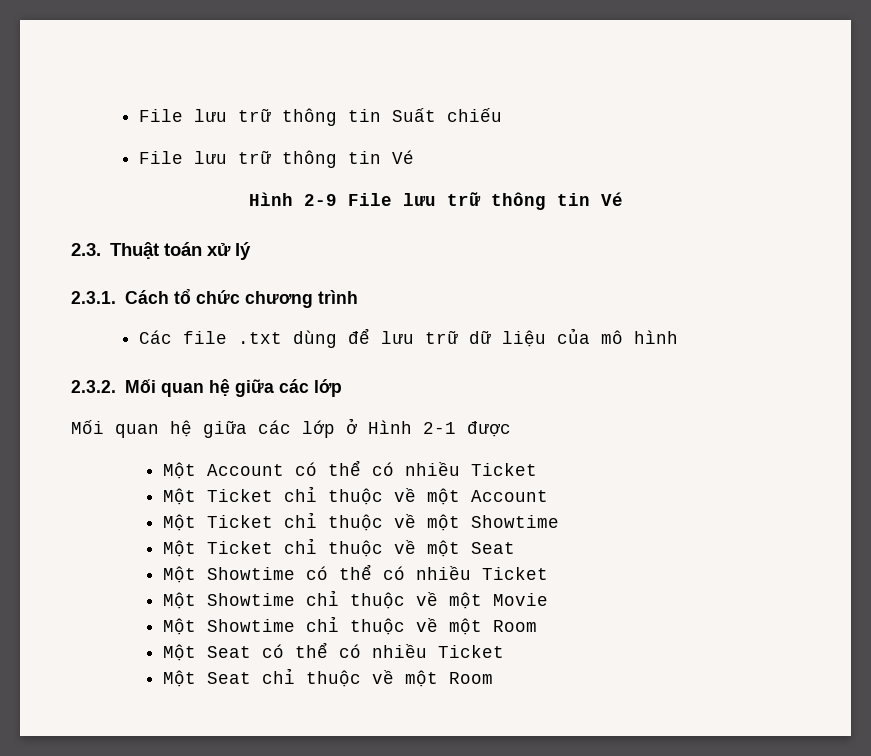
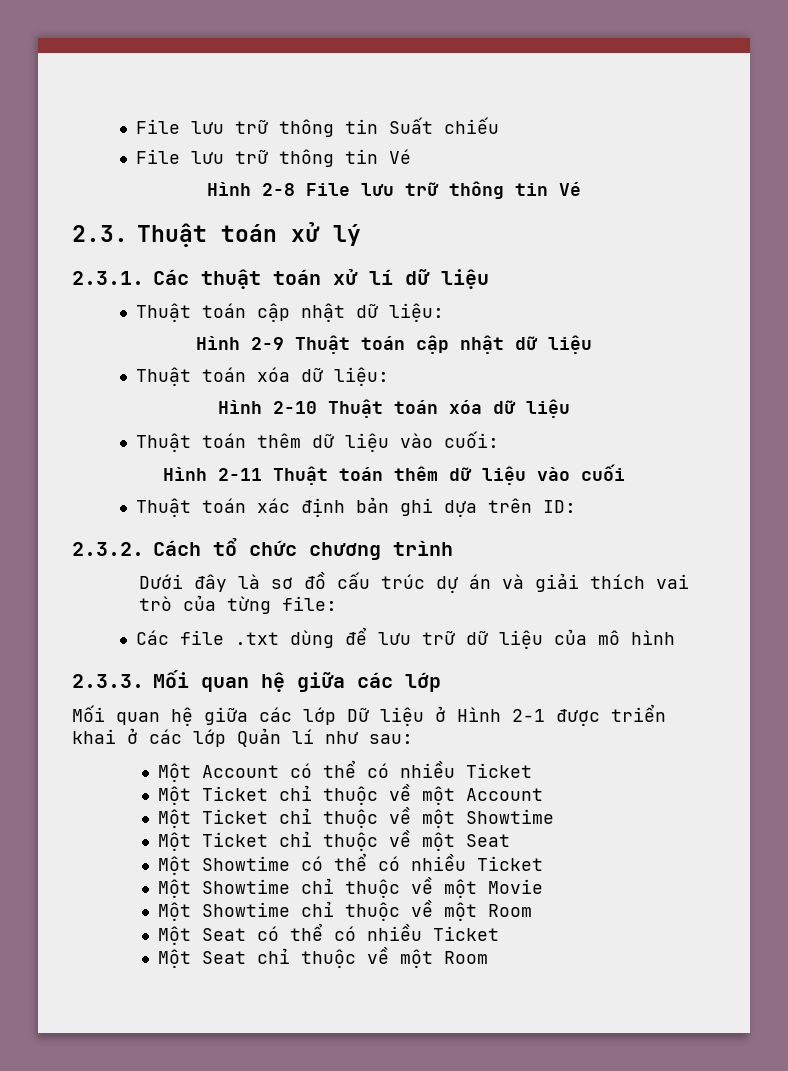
- Hình 2-9 File lưu trữ thông tin Vé
+ Hình 2-8 File lưu trữ thông tin Vé
- 2.3.1. Cách tổ chức chương trình
+ 2.3.1. Các thuật toán xử lí dữ liệu
+ Thuật toán cập nhật dữ liệu:
+ Hình 2-9 Thuật toán cập nhật dữ liệu
+ Thuật toán xóa dữ liệu:
+ Hình 2-10 Thuật toán xóa dữ liệu
+ Thuật toán thêm dữ liệu vào cuối:
+ Hình 2-11 Thuật toán thêm dữ liệu vào cuối
+ Thuật toán xác định bản ghi dựa trên ID:
+ 2.3.2. Cách tổ chức chương trình
+ Dưới đây là sơ đồ cấu trúc dự án và giải thích vai trò của từng file:
- 2.3.2. Mối quan hệ giữa các lớp
+ 2.3.3. Mối quan hệ giữa các lớp
- Mối quan hệ giữa các lớp ở Hình 2-1 được
+ Mối quan hệ giữa các lớp Dữ liệu ở Hình 2-1 được triển khai ở các lớp Quản lí như sau:

